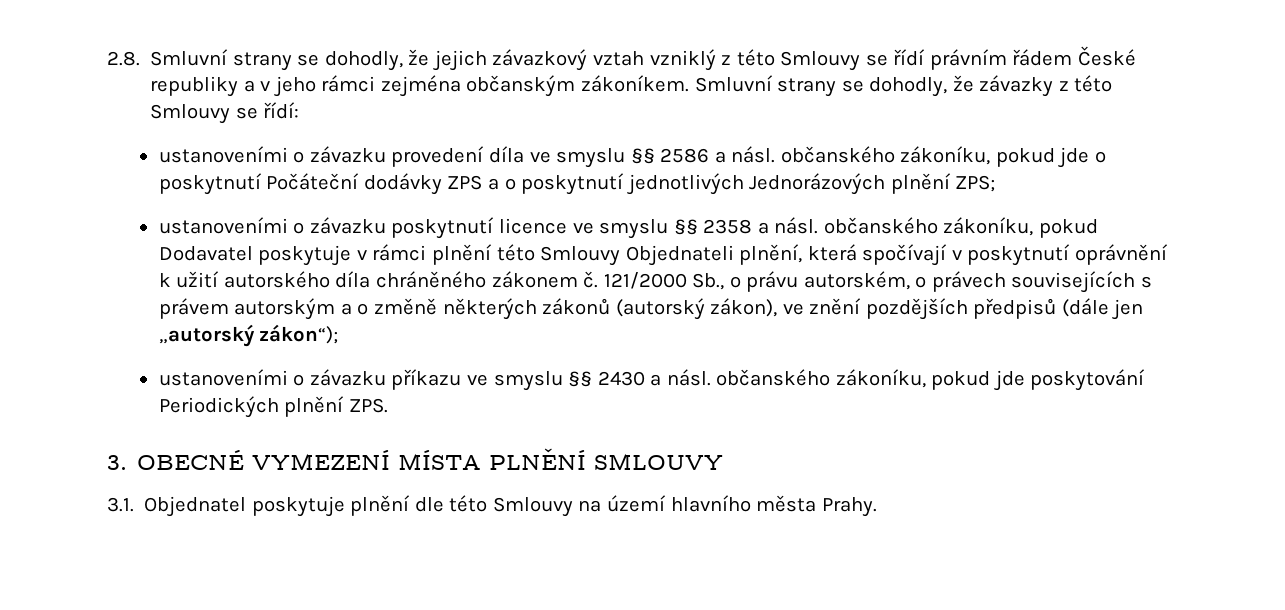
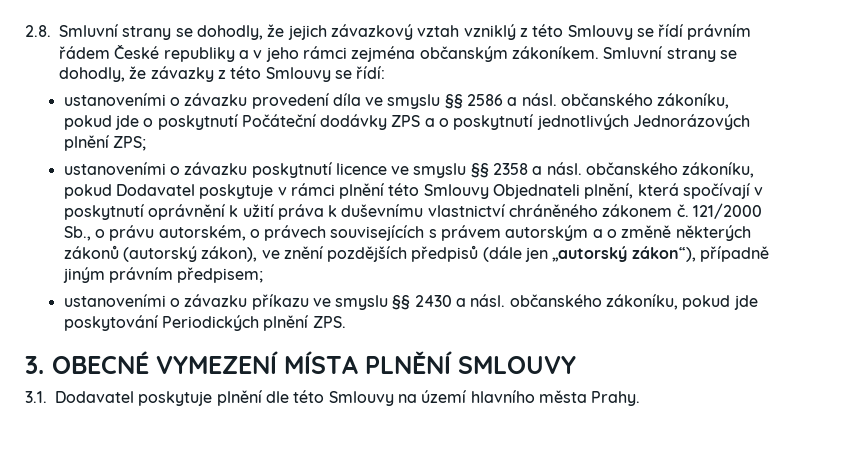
- ustanoveními o závazku poskytnutí licence ve smyslu §§ 2358 a násl. občanského zákoníku, pokud Dodavatel poskytuje v rámci plnění této Smlouvy Objednateli plnění, která spočívají v poskytnutí oprávnění k užití autorského díla chráněného zákonem č.
+ ustanoveními o závazku poskytnutí licence ve smyslu §§ 2358 a násl. občanského zákoníku, pokud Dodavatel poskytuje v rámci plnění této Smlouvy Objednateli plnění, která spočívají v poskytnutí oprávnění k užití práva k duševnímu vlastnictví chráněného zákonem č.
- 121/2000 Sb., o právu autorském, o právech souvisejících s právem autorským a o změně některých zákonů (autorský zákon), ve znění pozdějších předpisů (dále jen „autorský zákon“);
+ 121/2000 Sb., o právu autorském, o právech souvisejících s právem autorským a o změně některých zákonů (autorský zákon), ve znění pozdějších předpisů (dále jen „autorský zákon“), případně jiným právním předpisem;
- 3.1. Objednatel poskytuje plnění dle této Smlouvy na území hlavního města Prahy.
+ 3.1. Dodavatel poskytuje plnění dle této Smlouvy na území hlavního města Prahy.

